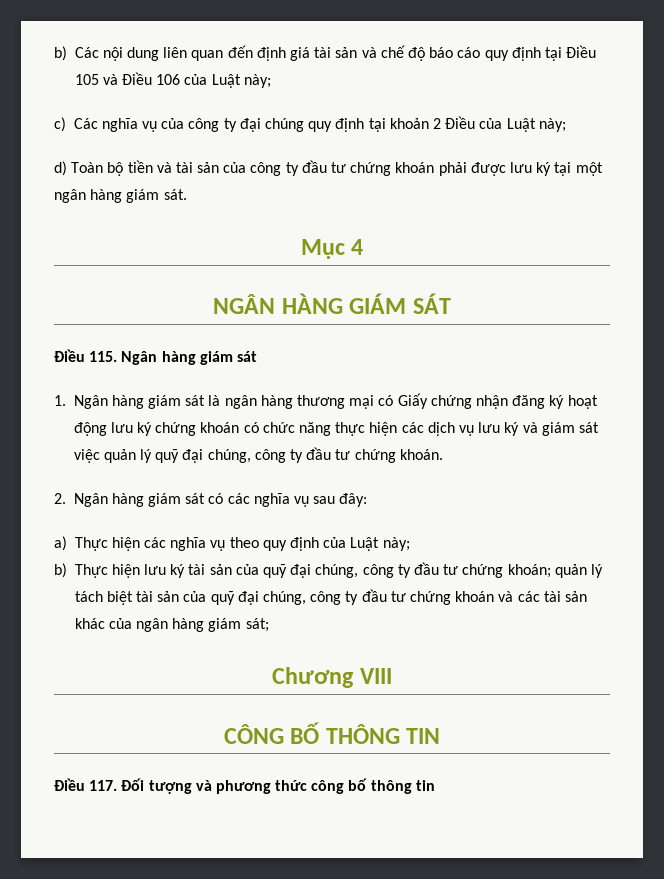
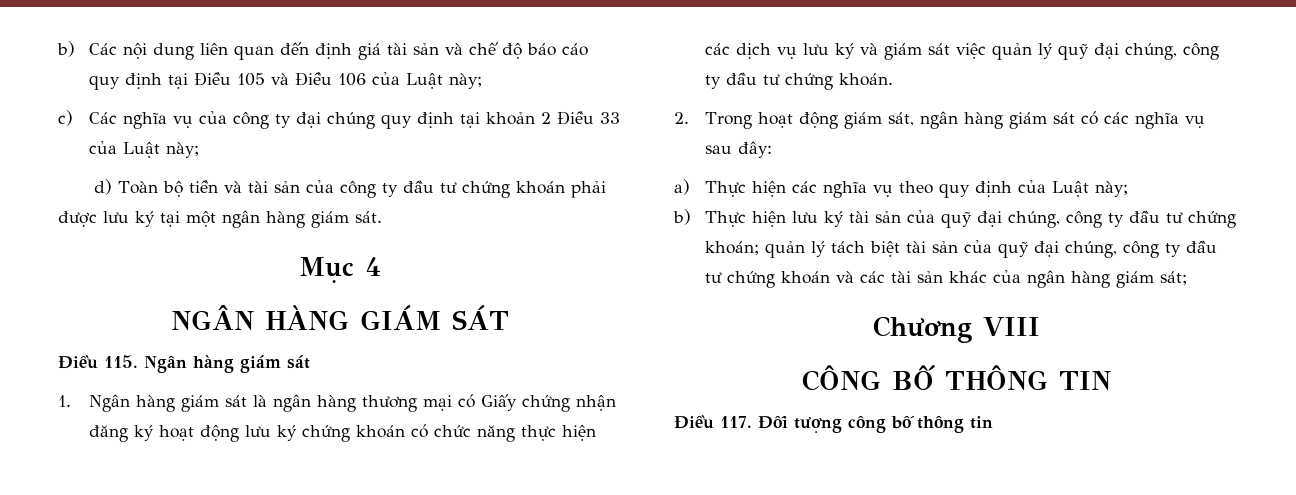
- c) Các nghĩa vụ của công ty đại chúng quy định tại khoản 2 Điều của Luật này;
+ c) Các nghĩa vụ của công ty đại chúng quy định tại khoản 2 Điều 33 của Luật này;
- 2. Ngân hàng giám sát có các nghĩa vụ sau đây:
+ 2. Trong hoạt động giám sát, ngân hàng giám sát có các nghĩa vụ sau đây:
- Điều 117. Đối tượng và phương thức công bố thông tin
+ Điều 117. Đối tượng công bố thông tin

